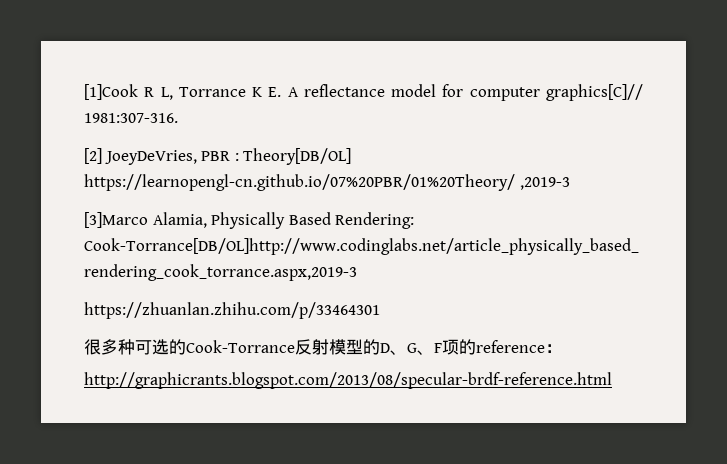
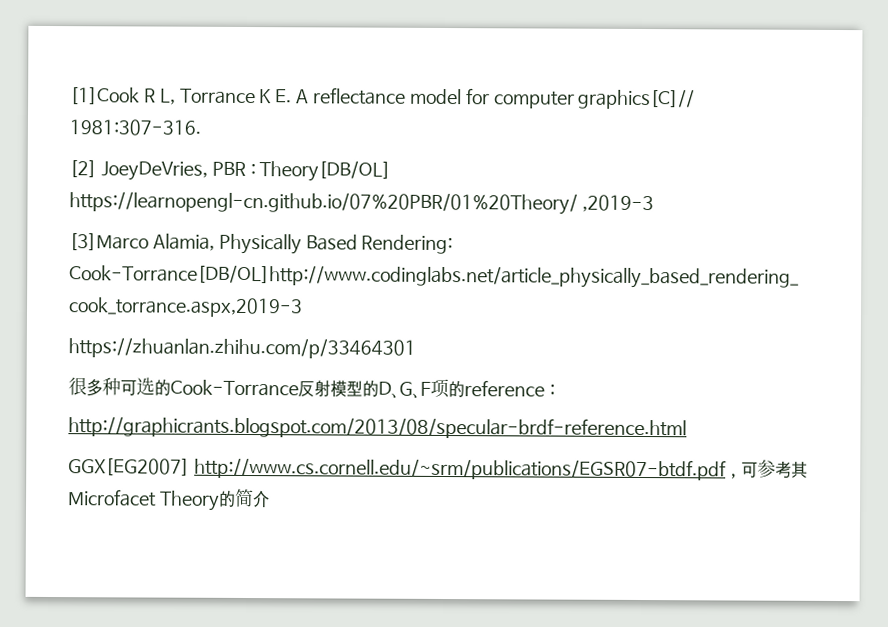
+ GGX[EG2007] http://www.cs.cornell.edu/~srm/publications/EGSR07-btdf.pdf，可参考其Microfacet Theory的简介

